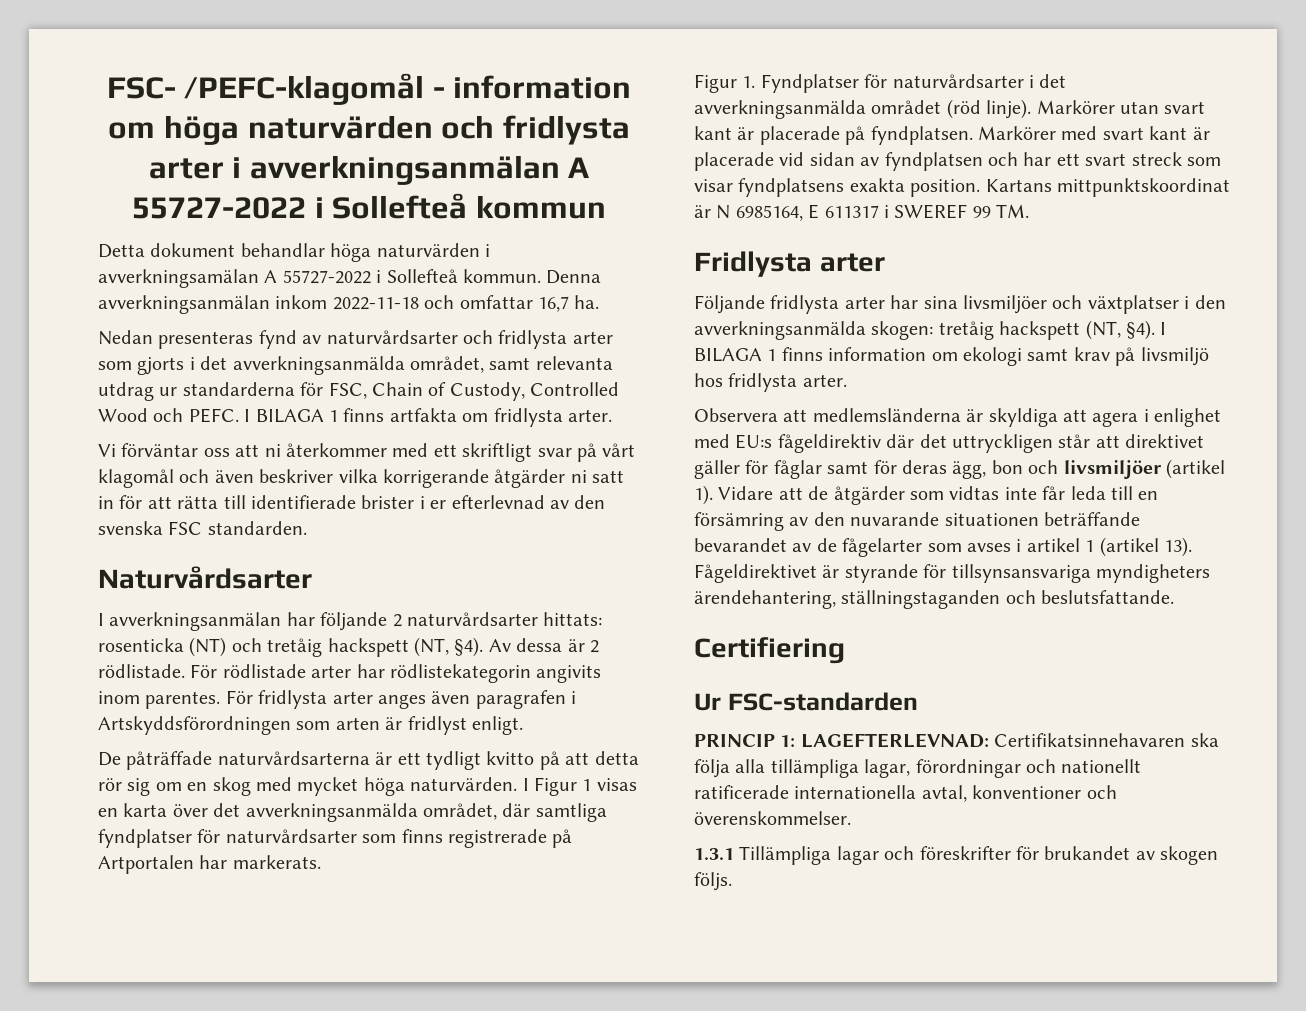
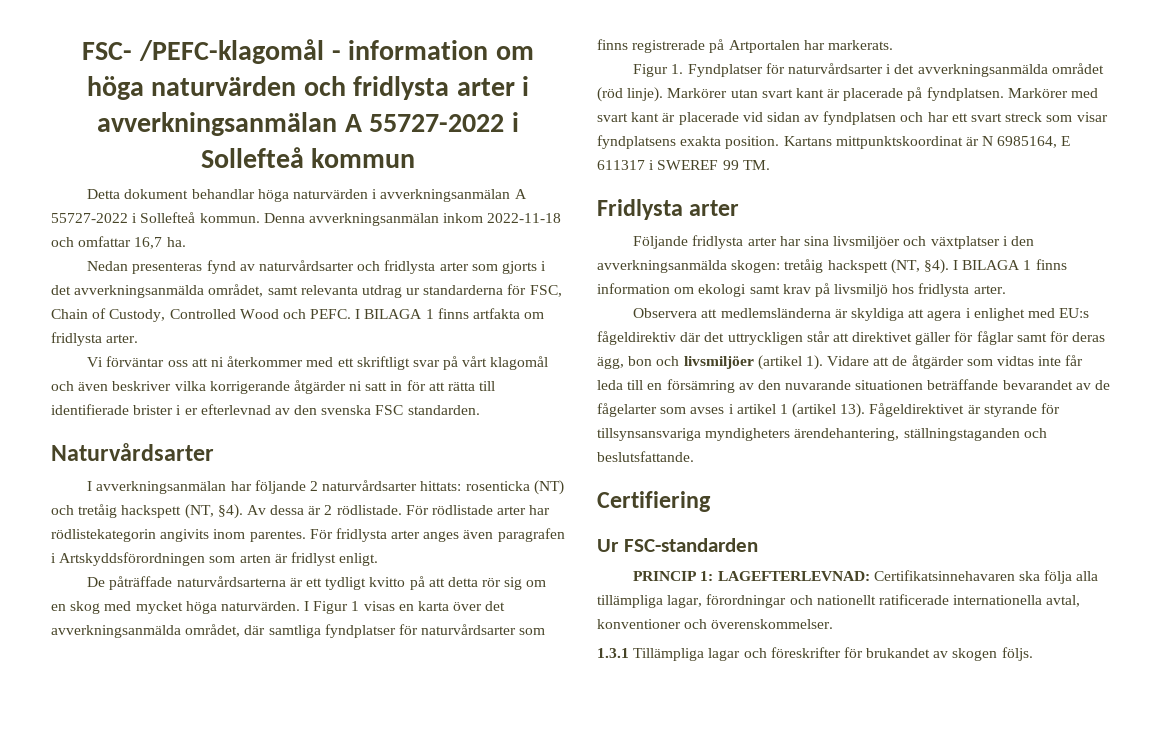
- Detta dokument behandlar höga naturvärden i avverkningsamälan A 55727-2022 i Sollefteå kommun.
+ Detta dokument behandlar höga naturvärden i avverkningsanmälan A 55727-2022 i Sollefteå kommun.

